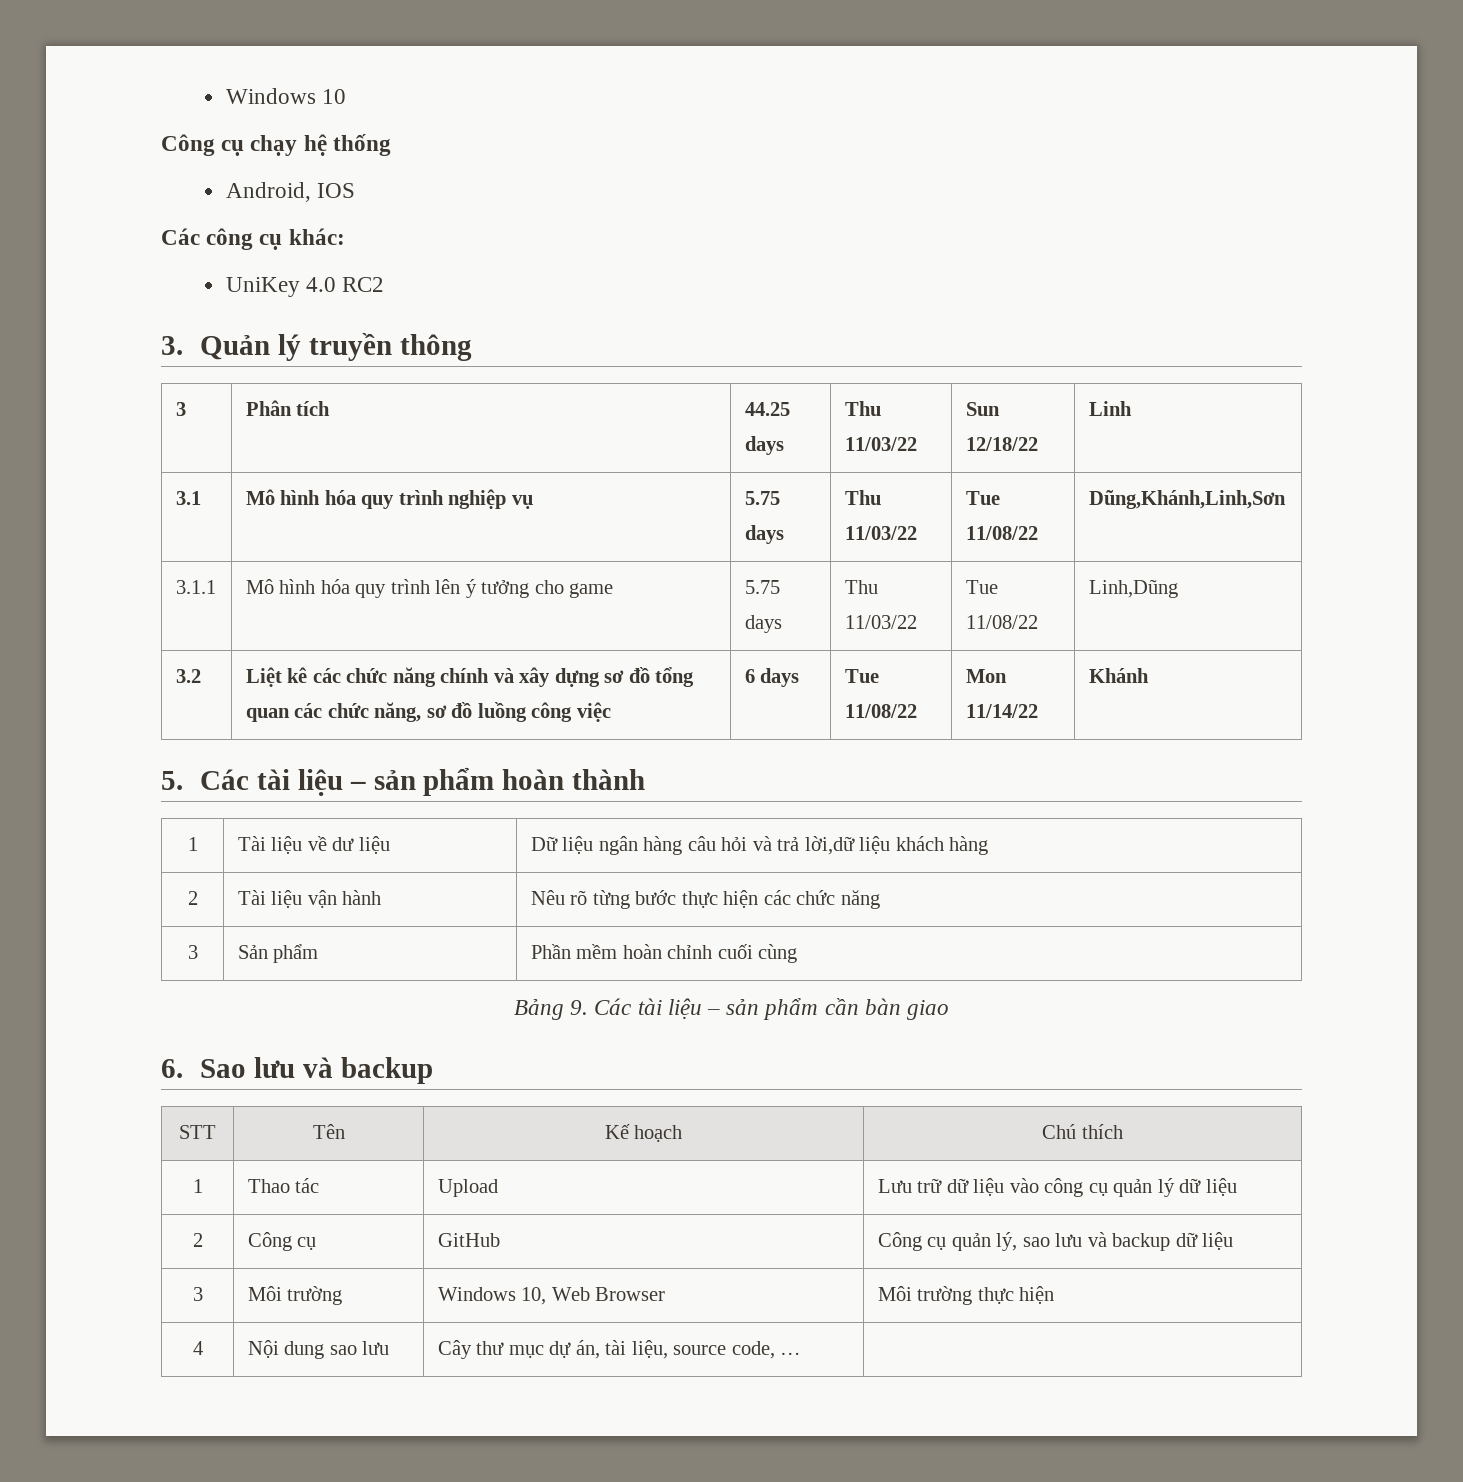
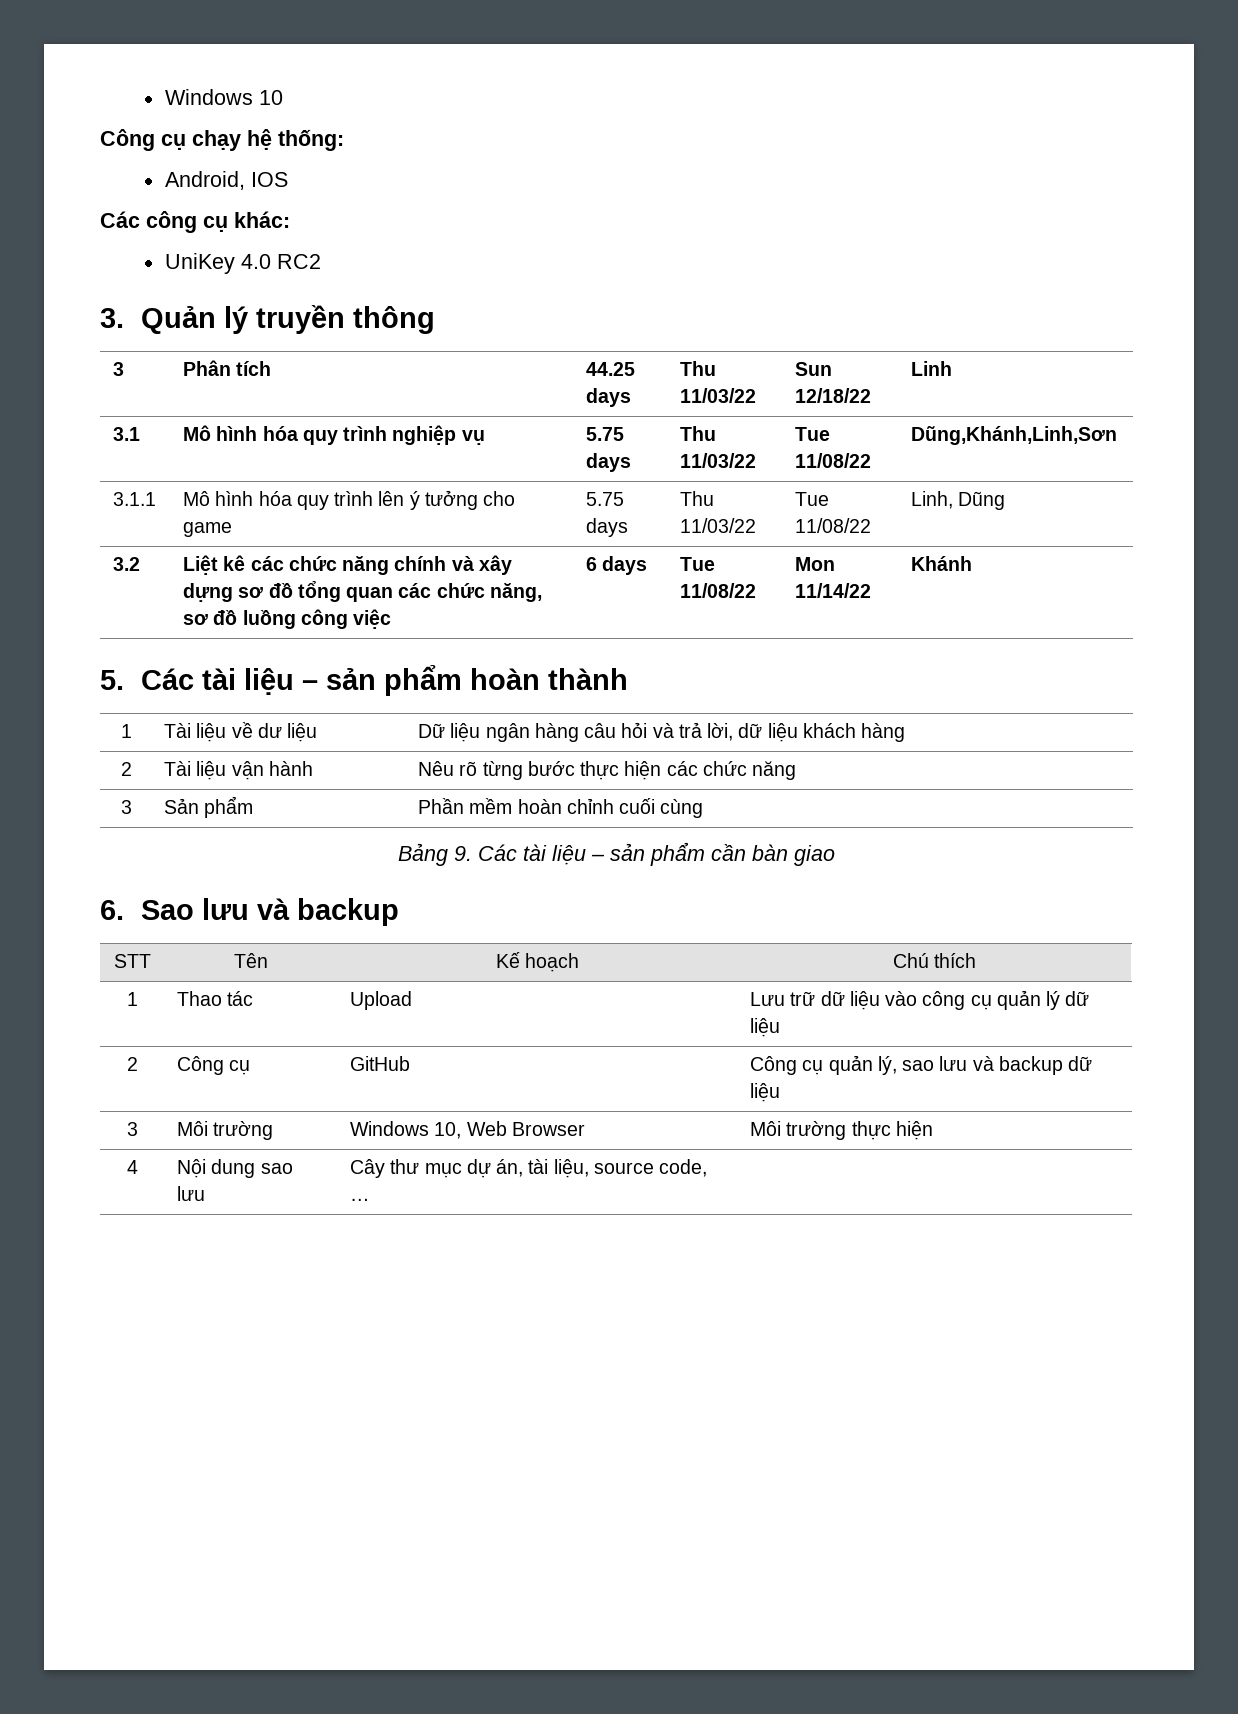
- Công cụ chạy hệ thống
+ Công cụ chạy hệ thống:
- 3.1.1 | Mô hình hóa quy trình lên ý tưởng cho game | 5.75 days | Thu 11/03/22 | Tue 11/08/22 | Linh,Dũng
+ 3.1.1 | Mô hình hóa quy trình lên ý tưởng cho game | 5.75 days | Thu 11/03/22 | Tue 11/08/22 | Linh, Dũng
- 1 | Tài liệu về dư liệu | Dữ liệu ngân hàng câu hỏi và trả lời,dữ liệu khách hàng
+ 1 | Tài liệu về dư liệu | Dữ liệu ngân hàng câu hỏi và trả lời, dữ liệu khách hàng

